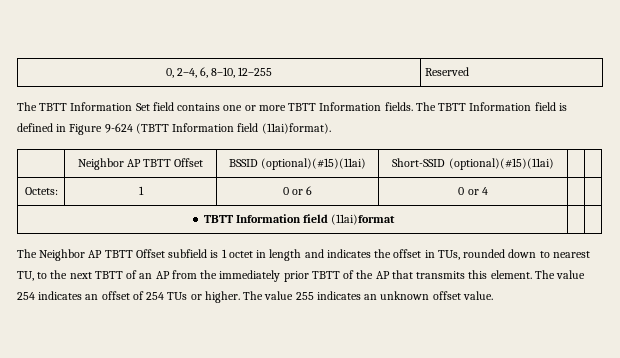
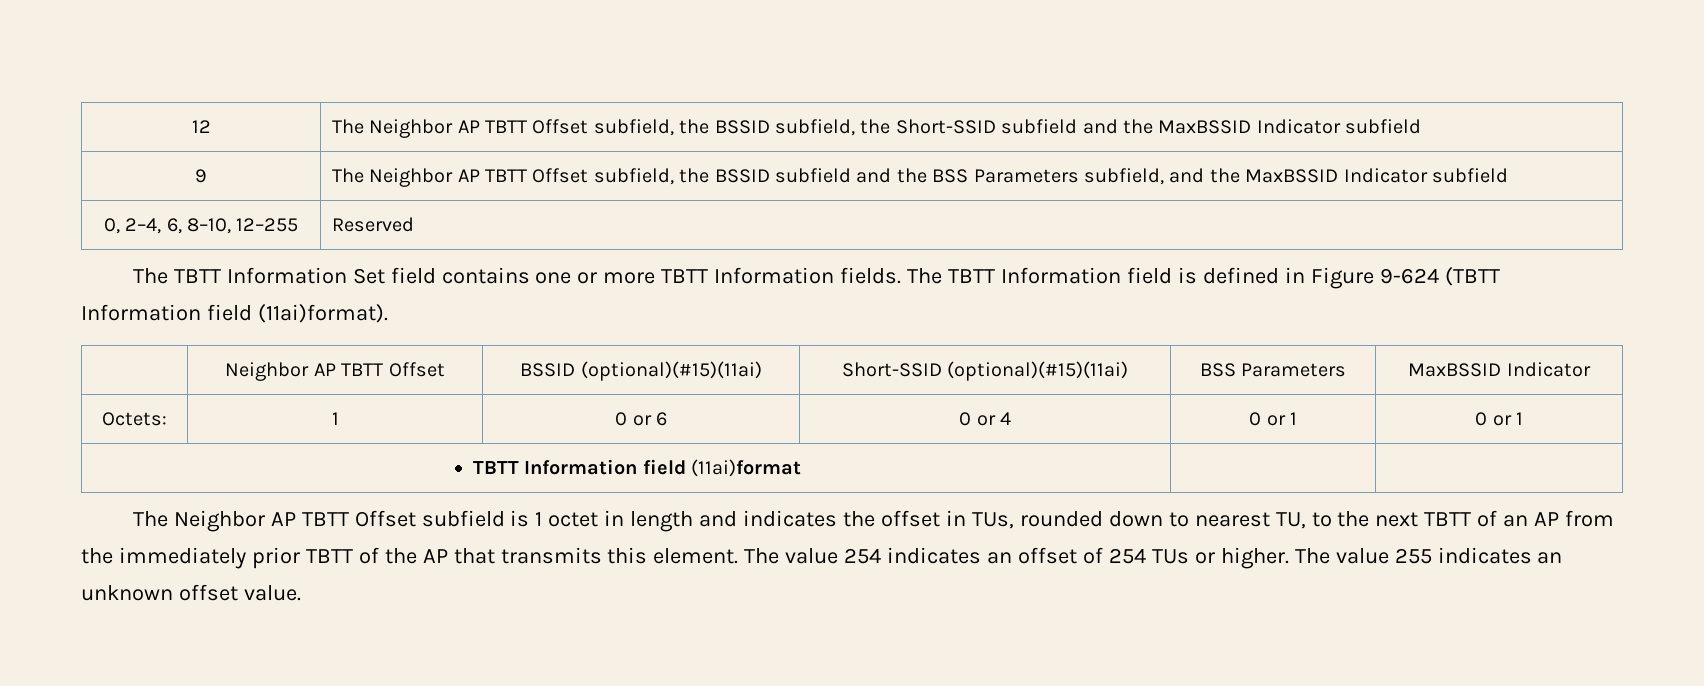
+ 12 | The Neighbor AP TBTT Offset subfield, the BSSID subfield, the Short-SSID subfield and the MaxBSSID Indicator subfield
+ 9 | The Neighbor AP TBTT Offset subfield, the BSSID subfield and the BSS Parameters subfield, and the MaxBSSID Indicator subfield
- | Neighbor AP TBTT Offset | BSSID (optional)(#15)(11ai) | Short-SSID (optional)(#15)(11ai) | |
+ | Neighbor AP TBTT Offset | BSSID (optional)(#15)(11ai) | Short-SSID (optional)(#15)(11ai) | BSS Parameters | MaxBSSID Indicator
- Octets: | 1 | 0 or 6 | 0 or 4 | |
+ Octets: | 1 | 0 or 6 | 0 or 4 | 0 or 1 | 0 or 1

